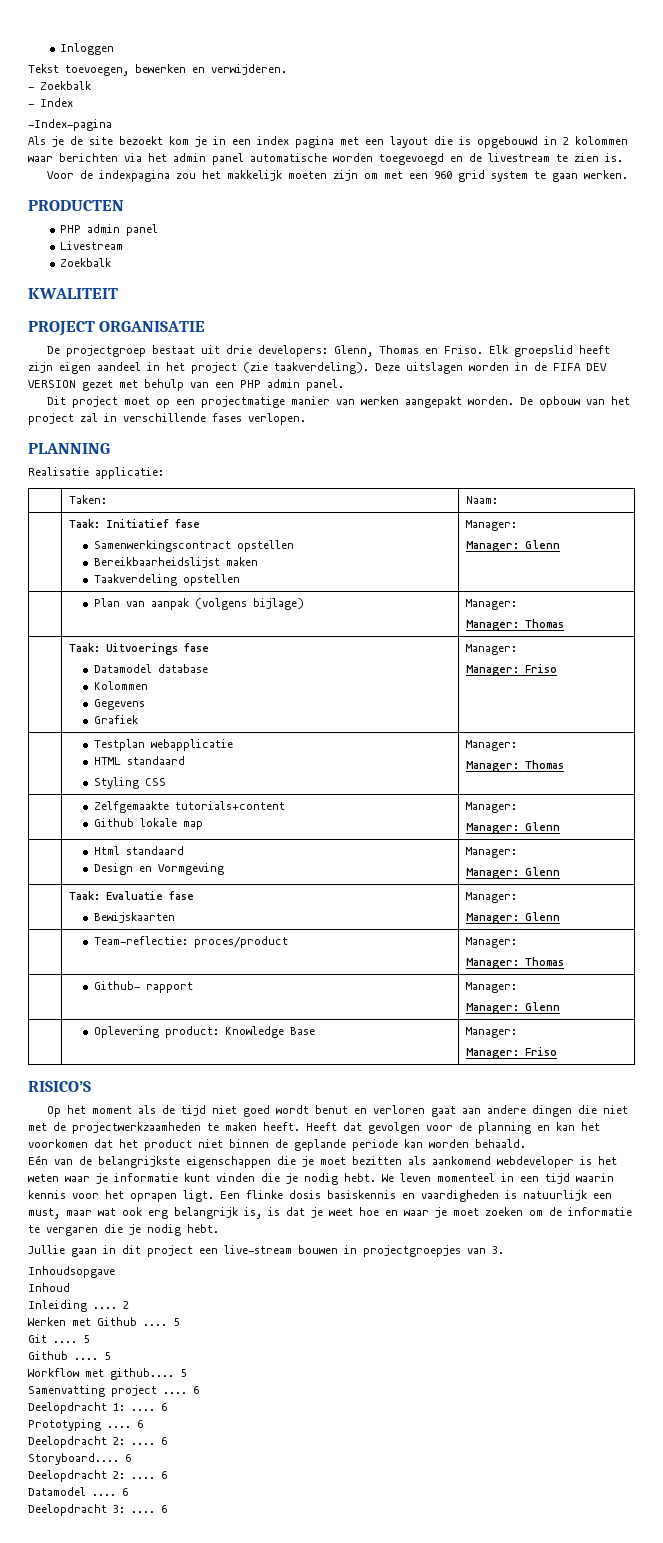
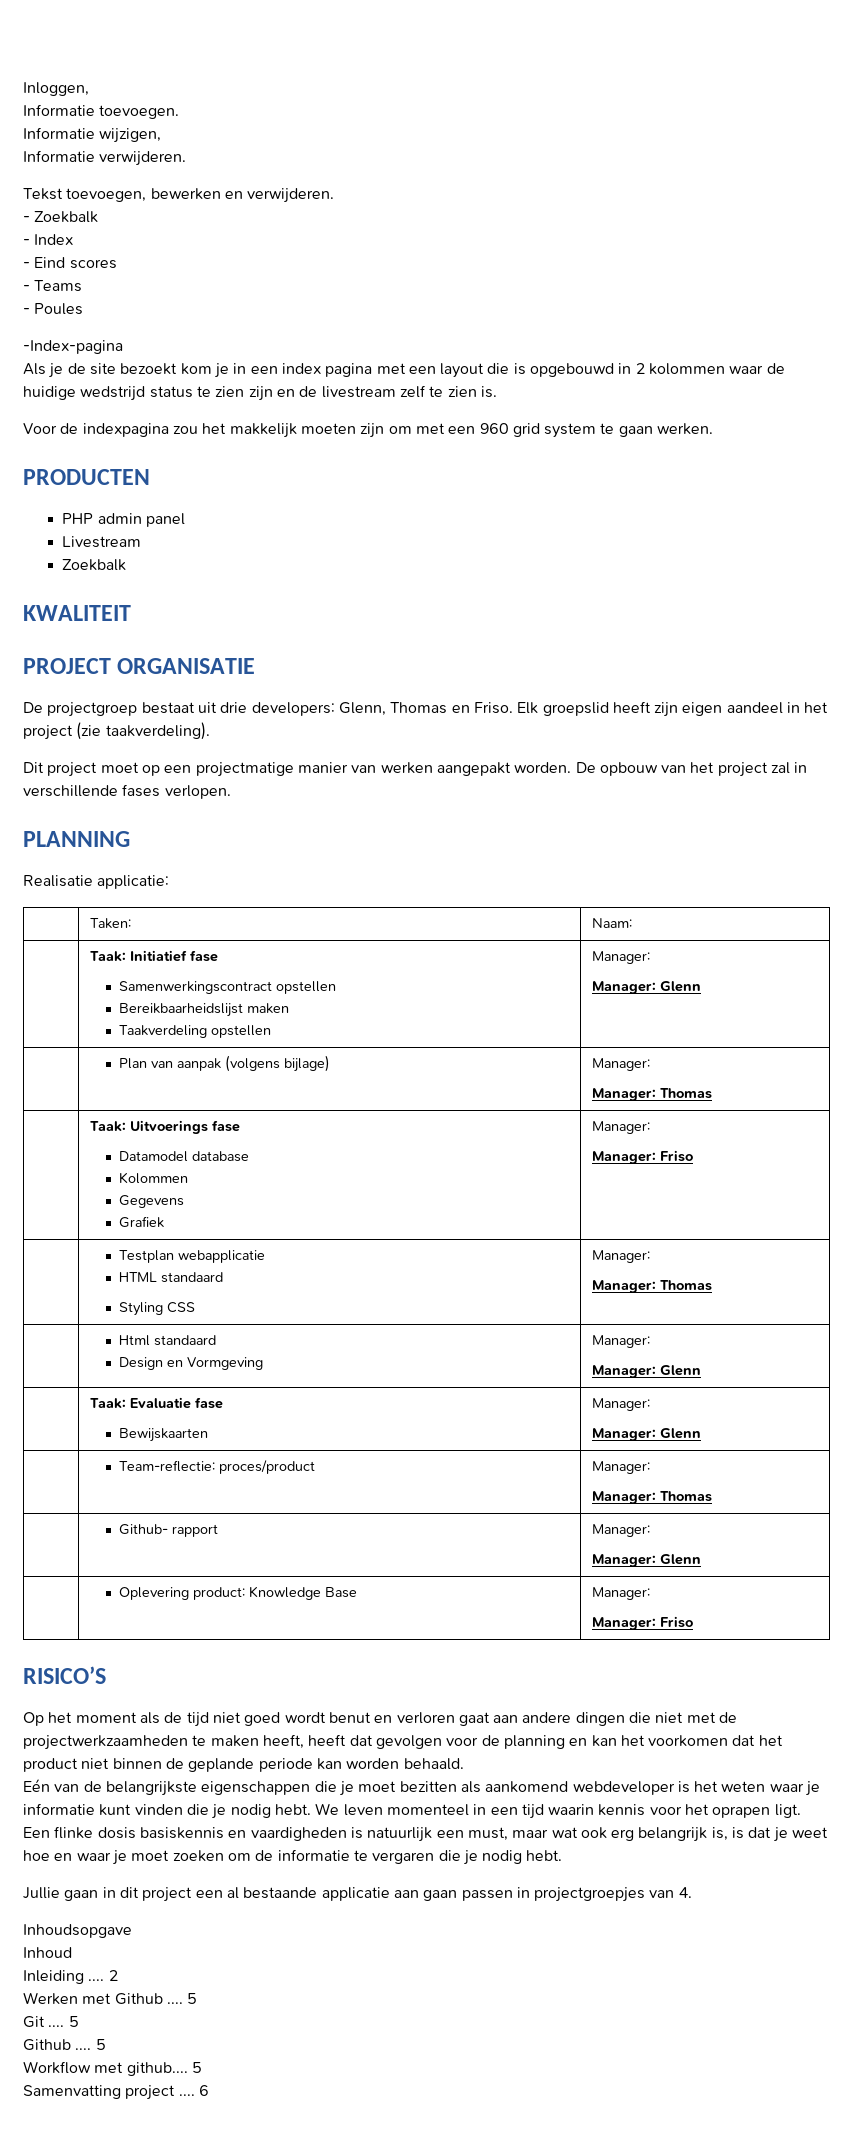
- Inloggen
+ Inloggen,
+ Informatie toevoegen.
+ Informatie wijzigen,
+ Informatie verwijderen.
+ - Eind scores
+ - Teams
+ - Poules
- Als je de site bezoekt kom je in een index pagina met een layout die is opgebouwd in 2 kolommen waar berichten via het admin panel automatische worden toegevoegd en de livestream te zien is.
+ Als je de site bezoekt kom je in een index pagina met een layout die is opgebouwd in 2 kolommen waar de huidige wedstrijd status te zien zijn en de livestream zelf te zien is.
- Deze uitslagen worden in de FIFA DEV VERSION gezet met behulp van een PHP admin panel.
- | Zelfgemaakte tutorials+content
- Github lokale map | Manager:
- Manager: Glenn
- Op het moment als de tijd niet goed wordt benut en verloren gaat aan andere dingen die niet met de projectwerkzaamheden te maken heeft. Heeft dat gevolgen voor de planning en kan het voorkomen dat het product niet binnen de geplande periode kan worden behaald.
+ Op het moment als de tijd niet goed wordt benut en verloren gaat aan andere dingen die niet met de projectwerkzaamheden te maken heeft, heeft dat gevolgen voor de planning en kan het voorkomen dat het product niet binnen de geplande periode kan worden behaald.
- Jullie gaan in dit project een live-stream bouwen in projectgroepjes van 3.
+ Jullie gaan in dit project een al bestaande applicatie aan gaan passen in projectgroepjes van 4.
- Deelopdracht 1: .... 6
- Prototyping .... 6
- Deelopdracht 2: .... 6
- Storyboard.... 6
- Deelopdracht 2: .... 6
- Datamodel .... 6
- Deelopdracht 3: .... 6

